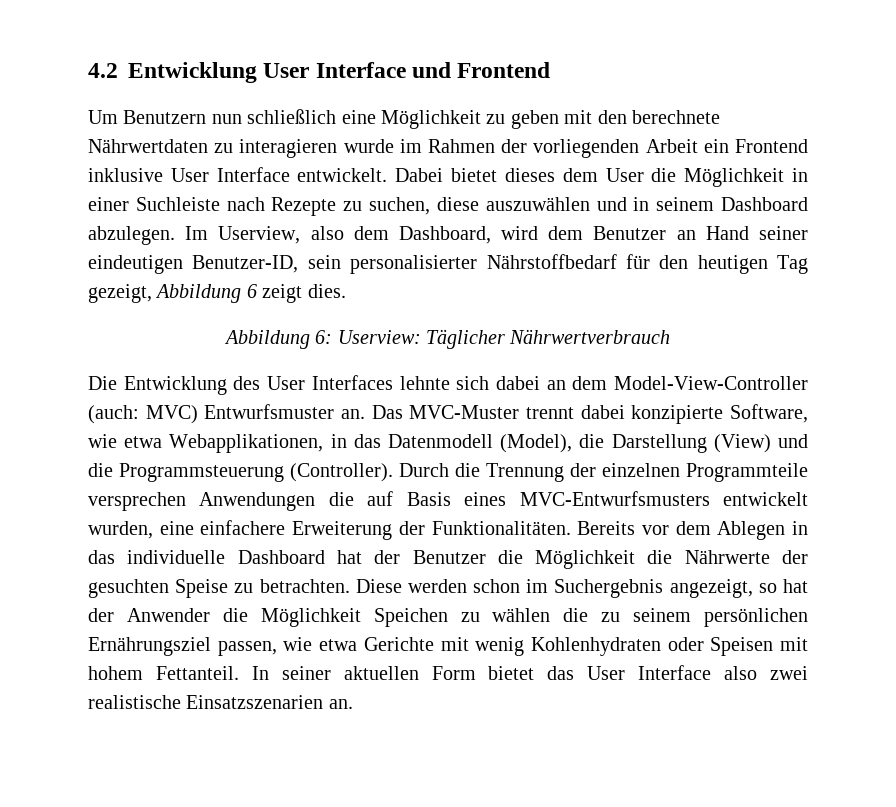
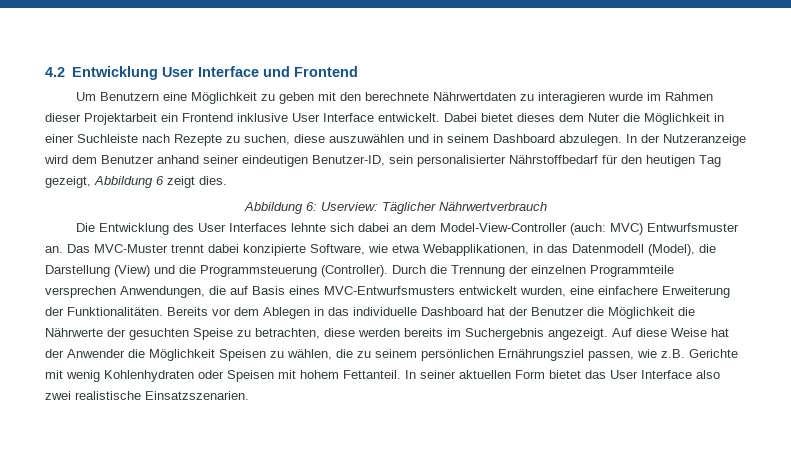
- Um Benutzern nun schließlich eine Möglichkeit zu geben mit den berechnete Nährwertdaten zu interagieren wurde im Rahmen der vorliegenden Arbeit ein Frontend inklusive User Interface entwickelt.
+ Um Benutzern eine Möglichkeit zu geben mit den berechnete Nährwertdaten zu interagieren wurde im Rahmen dieser Projektarbeit ein Frontend inklusive User Interface entwickelt.
- Dabei bietet dieses dem User die Möglichkeit in einer Suchleiste nach Rezepte zu suchen, diese auszuwählen und in seinem Dashboard abzulegen.
+ Dabei bietet dieses dem Nuter die Möglichkeit in einer Suchleiste nach Rezepte zu suchen, diese auszuwählen und in seinem Dashboard abzulegen.
- Im Userview, also dem Dashboard, wird dem Benutzer an Hand seiner eindeutigen Benutzer-ID, sein personalisierter Nährstoffbedarf für den heutigen Tag gezeigt, Abbildung 6 zeigt dies.
+ In der Nutzeranzeige wird dem Benutzer anhand seiner eindeutigen Benutzer-ID, sein personalisierter Nährstoffbedarf für den heutigen Tag gezeigt, Abbildung 6 zeigt dies.
- Durch die Trennung der einzelnen Programmteile versprechen Anwendungen die auf Basis eines MVC-Entwurfsmusters entwickelt wurden, eine einfachere Erweiterung der Funktionalitäten.
+ Durch die Trennung der einzelnen Programmteile versprechen Anwendungen, die auf Basis eines MVC-Entwurfsmusters entwickelt wurden, eine einfachere Erweiterung der Funktionalitäten.
- Bereits vor dem Ablegen in das individuelle Dashboard hat der Benutzer die Möglichkeit die Nährwerte der gesuchten Speise zu betrachten. Diese werden schon im Suchergebnis angezeigt, so hat der Anwender die Möglichkeit Speichen zu wählen die zu seinem persönlichen Ernährungsziel passen, wie etwa Gerichte mit wenig Kohlenhydraten oder Speisen mit hohem Fettanteil.
+ Bereits vor dem Ablegen in das individuelle Dashboard hat der Benutzer die Möglichkeit die Nährwerte der gesuchten Speise zu betrachten, diese werden bereits im Suchergebnis angezeigt. Auf diese Weise hat der Anwender die Möglichkeit Speisen zu wählen, die zu seinem persönlichen Ernährungsziel passen, wie z.B. Gerichte mit wenig Kohlenhydraten oder Speisen mit hohem Fettanteil.
- In seiner aktuellen Form bietet das User Interface also zwei realistische Einsatzszenarien an.
+ In seiner aktuellen Form bietet das User Interface also zwei realistische Einsatzszenarien.

